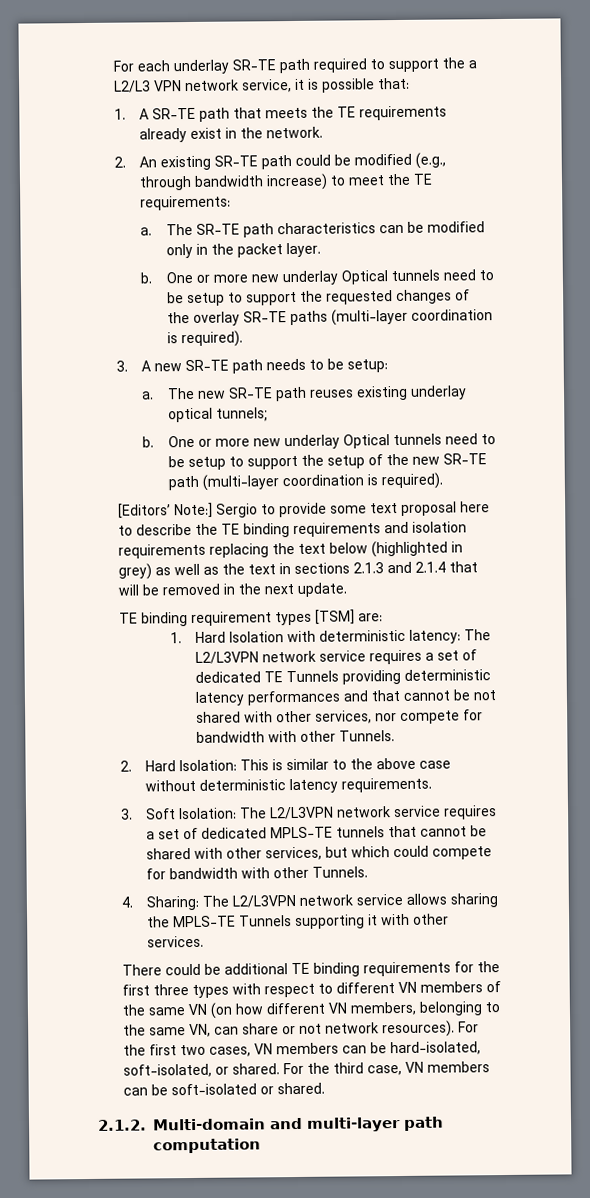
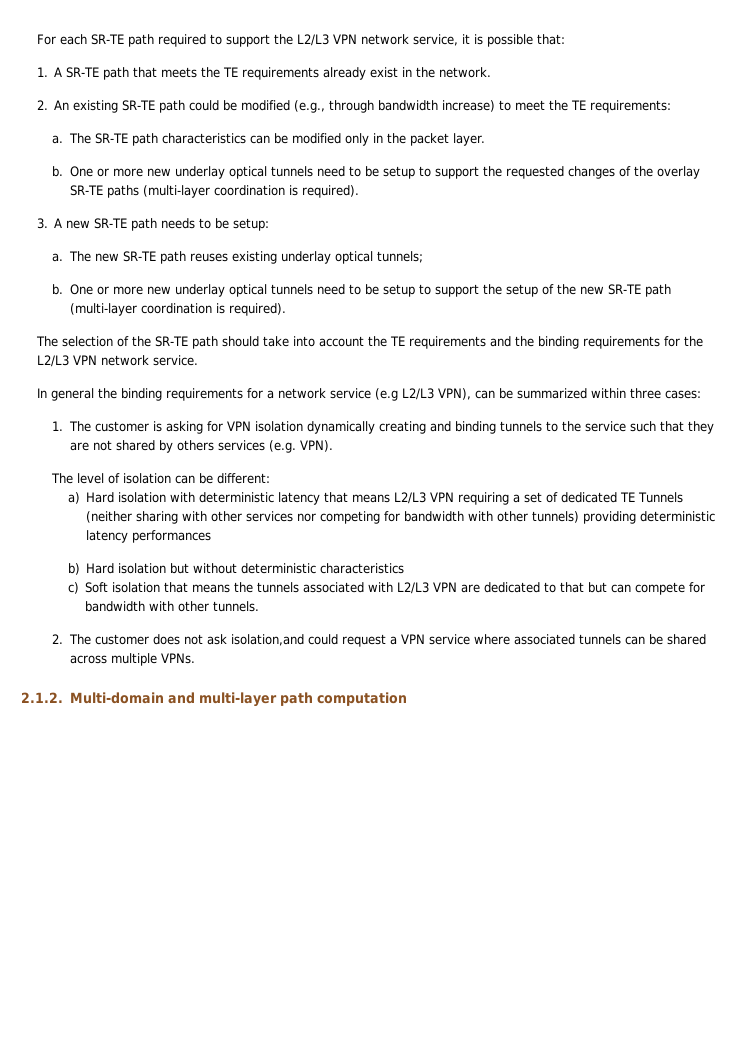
- For each underlay SR-TE path required to support the a L2/L3 VPN network service, it is possible that:
+ For each SR-TE path required to support the L2/L3 VPN network service, it is possible that:
- One or more new underlay Optical tunnels need to be setup to support the requested changes of the overlay SR-TE paths (multi-layer coordination is required).
+ One or more new underlay optical tunnels need to be setup to support the requested changes of the overlay SR-TE paths (multi-layer coordination is required).
- One or more new underlay Optical tunnels need to be setup to support the setup of the new SR-TE path (multi-layer coordination is required).
+ One or more new underlay optical tunnels need to be setup to support the setup of the new SR-TE path (multi-layer coordination is required).
- [Editors’ Note:] Sergio to provide some text proposal here to describe the TE binding requirements and isolation requirements replacing the text below (highlighted in grey) as well as the text in sections 2.1.3 and 2.1.4 that will be removed in the next update.
- TE binding requirement types [TSM] are:
- 1. Hard Isolation with deterministic latency: The L2/L3VPN network service requires a set of dedicated TE Tunnels providing deterministic latency performances and that cannot be not shared with other services, nor compete for bandwidth with other Tunnels.
- 2. Hard Isolation: This is similar to the above case without deterministic latency requirements.
- 3. Soft Isolation: The L2/L3VPN network service requires a set of dedicated MPLS-TE tunnels that cannot be shared with other services, but which could compete for bandwidth with other Tunnels.
- 4. Sharing: The L2/L3VPN network service allows sharing the MPLS-TE Tunnels supporting it with other services.
- There could be additional TE binding requirements for the first three types with respect to different VN members of the same VN (on how different VN members, belonging to the same VN, can share or not network resources). For the first two cases, VN members can be hard-isolated, soft-isolated, or shared. For the third case, VN members can be soft-isolated or shared.
+ The selection of the SR-TE path should take into account the TE requirements and the binding requirements for the L2/L3 VPN network service.
+ In general the binding requirements for a network service (e.g L2/L3 VPN), can be summarized within three cases:
+ 1. The customer is asking for VPN isolation dynamically creating and binding tunnels to the service such that they are not shared by others services (e.g. VPN).
+ The level of isolation can be different:
+ a) Hard isolation with deterministic latency that means L2/L3 VPN requiring a set of dedicated TE Tunnels (neither sharing with other services nor competing for bandwidth with other tunnels) providing deterministic latency performances
+ b) Hard isolation but without deterministic characteristics
+ c) Soft isolation that means the tunnels associated with L2/L3 VPN are dedicated to that but can compete for bandwidth with other tunnels.
+ 2. The customer does not ask isolation,and could request a VPN service where associated tunnels can be shared across multiple VPNs.

